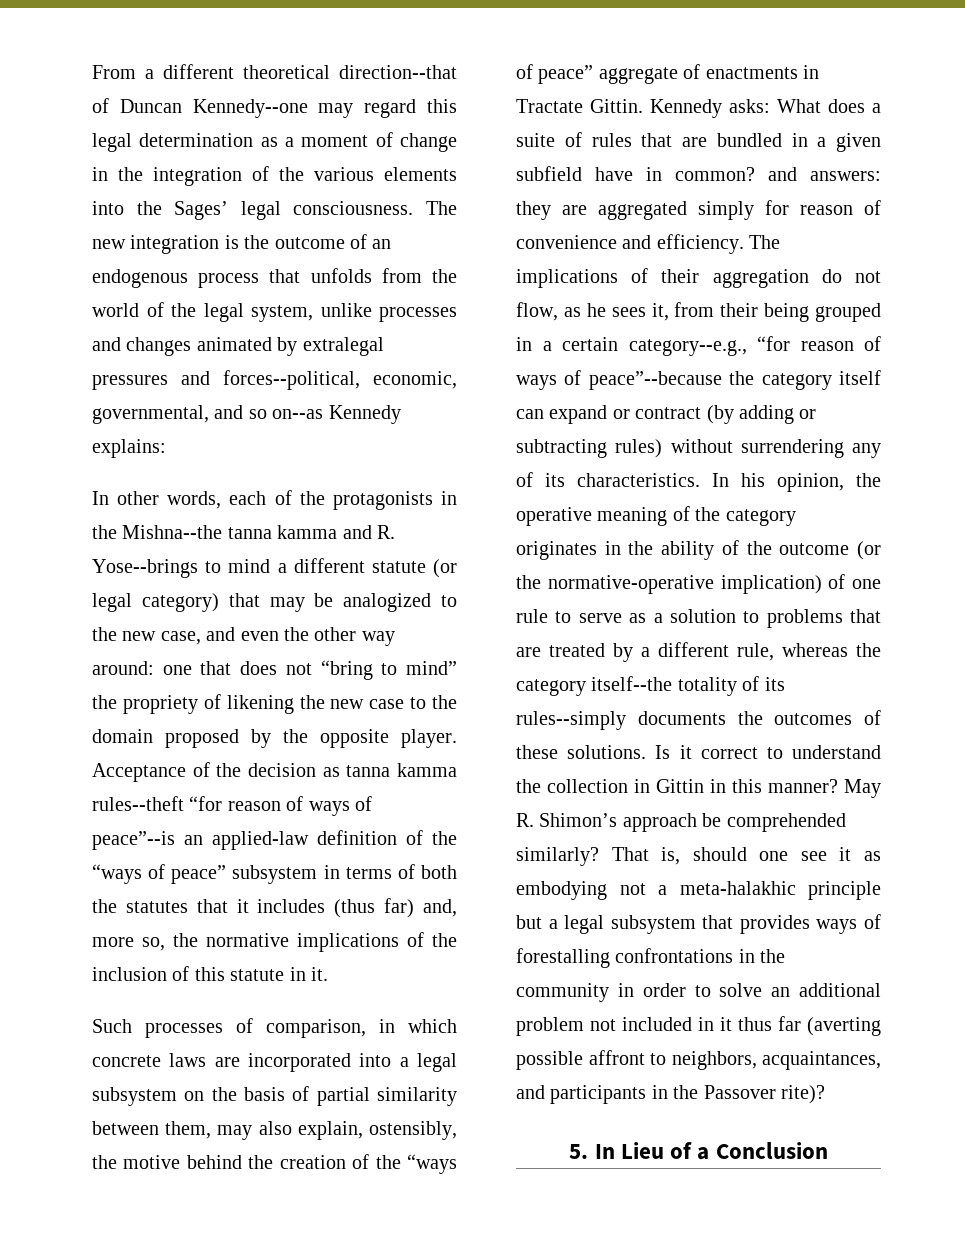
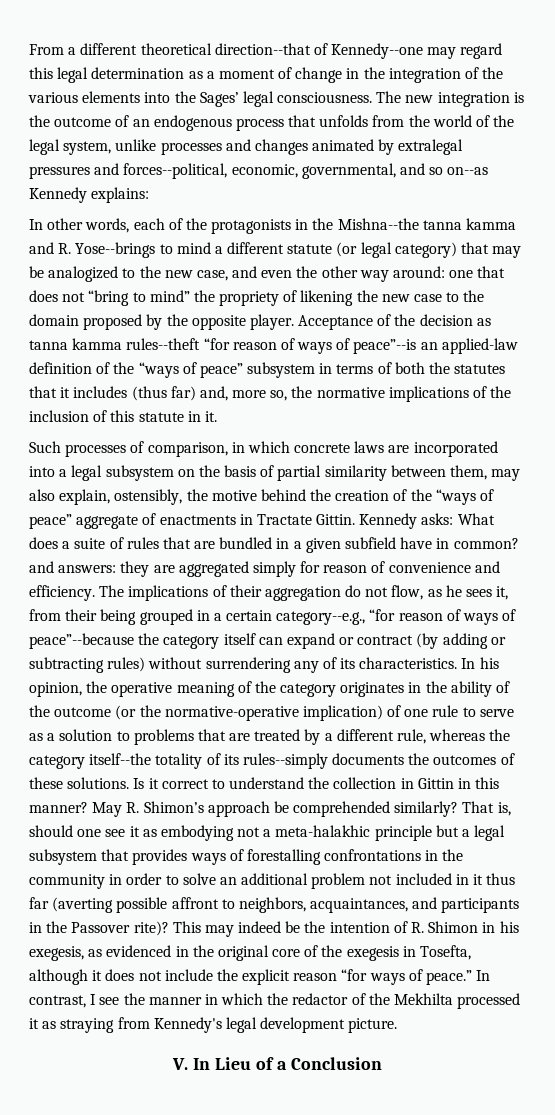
- From a different theoretical direction--that of Duncan Kennedy--one may regard this legal determination as a moment of change in the integration of the various elements into the Sages’ legal consciousness.
+ From a different theoretical direction--that of Kennedy--one may regard this legal determination as a moment of change in the integration of the various elements into the Sages’ legal consciousness.
- That is, should one see it as embodying not a meta-halakhic principle but a legal subsystem that provides ways of forestalling confrontations in the community in order to solve an additional problem not included in it thus far (averting possible affront to neighbors, acquaintances, and participants in the Passover rite)?
- 5. In Lieu of a Conclusion
+ That is, should one see it as embodying not a meta-halakhic principle but a legal subsystem that provides ways of forestalling confrontations in the community in order to solve an additional problem not included in it thus far (averting possible affront to neighbors, acquaintances, and participants in the Passover rite)? This may indeed be the intention of R. Shimon in his exegesis, as evidenced in the original core of the exegesis in Tosefta, although it does not include the explicit reason “for ways of peace.” In contrast, I see the manner in which the redactor of the Mekhilta processed it as straying from Kennedy's legal development picture.
+ V. In Lieu of a Conclusion

